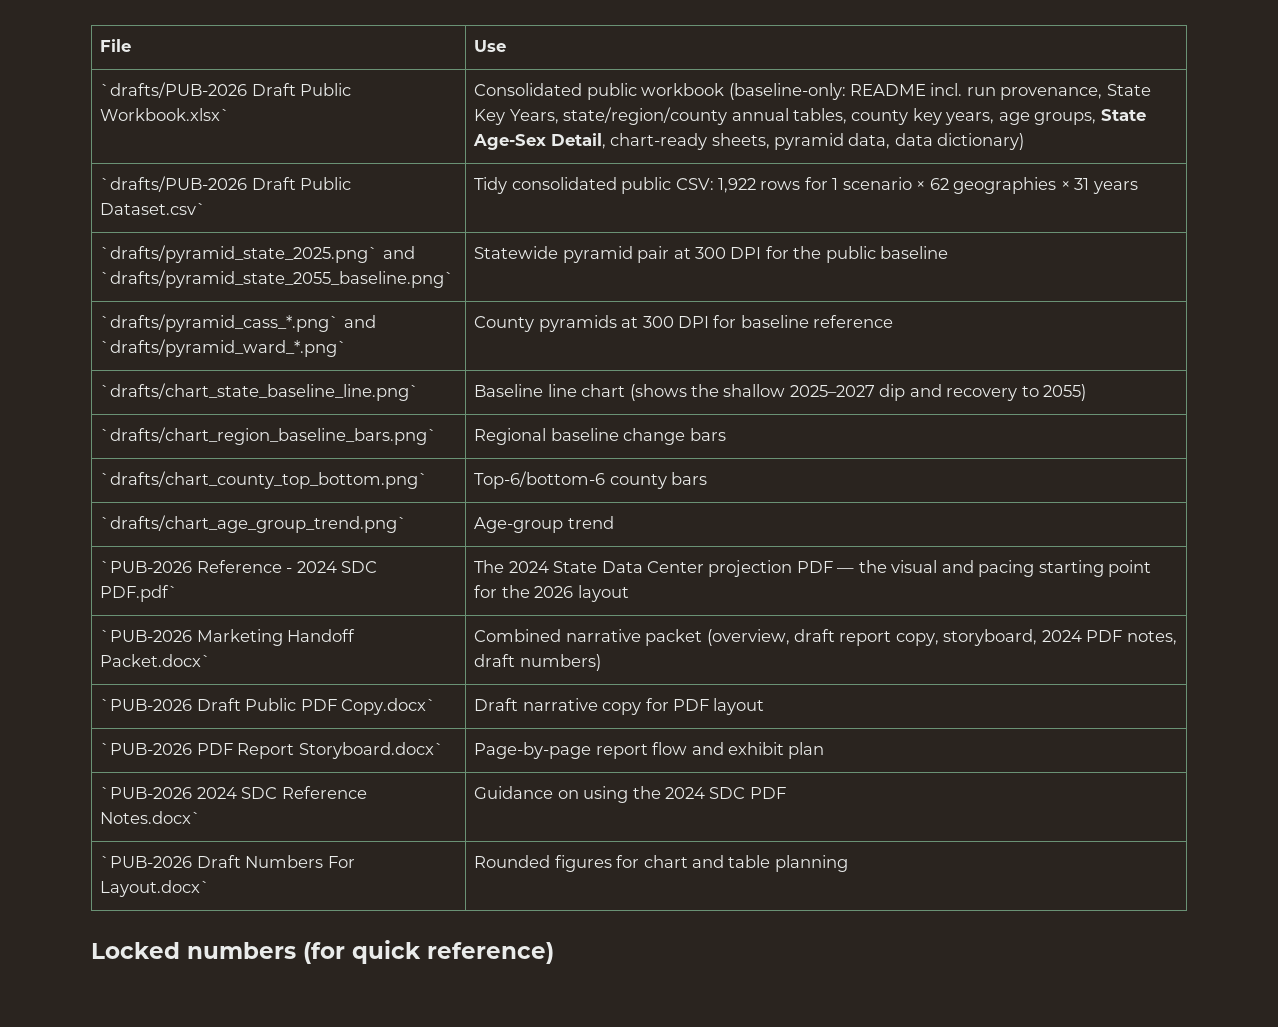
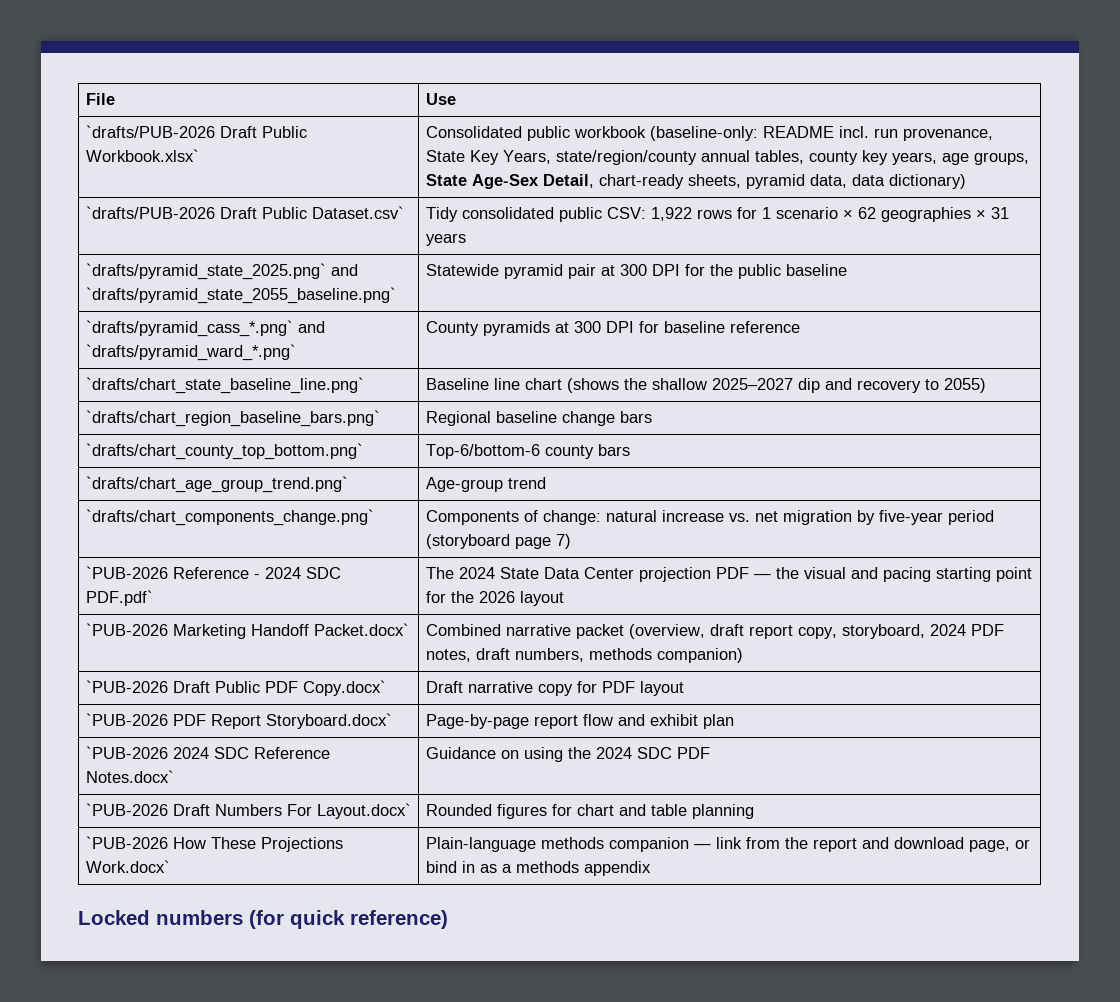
+ `drafts/chart_components_change.png` | Components of change: natural increase vs. net migration by five-year period (storyboard page 7)
- `PUB-2026 Marketing Handoff Packet.docx` | Combined narrative packet (overview, draft report copy, storyboard, 2024 PDF notes, draft numbers)
+ `PUB-2026 Marketing Handoff Packet.docx` | Combined narrative packet (overview, draft report copy, storyboard, 2024 PDF notes, draft numbers, methods companion)
+ `PUB-2026 How These Projections Work.docx` | Plain-language methods companion — link from the report and download page, or bind in as a methods appendix

